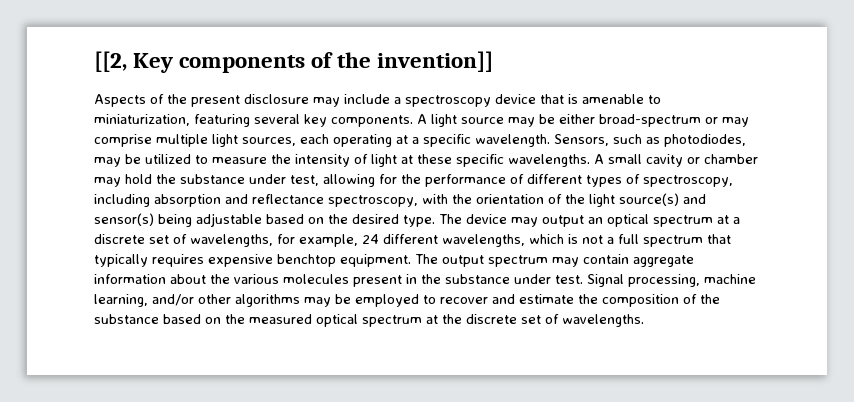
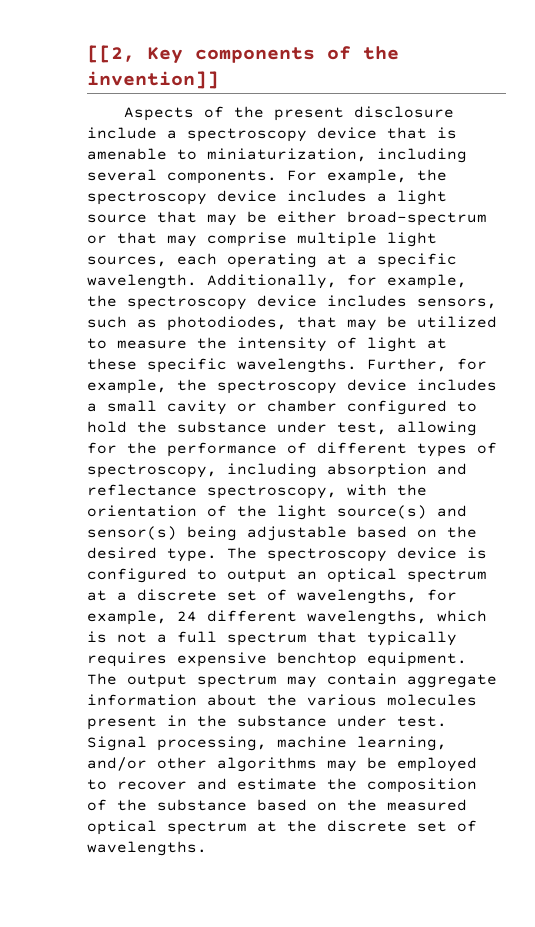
- Aspects of the present disclosure may include a spectroscopy device that is amenable to miniaturization, featuring several key components. A light source may be either broad-spectrum or may comprise multiple light sources, each operating at a specific wavelength.
+ Aspects of the present disclosure include a spectroscopy device that is amenable to miniaturization, including several components. For example, the spectroscopy device includes a light source that may be either broad-spectrum or that may comprise multiple light sources, each operating at a specific wavelength.
- Sensors, such as photodiodes, may be utilized to measure the intensity of light at these specific wavelengths.
+ Additionally, for example, the spectroscopy device includes sensors, such as photodiodes, that may be utilized to measure the intensity of light at these specific wavelengths.
- A small cavity or chamber may hold the substance under test, allowing for the performance of different types of spectroscopy, including absorption and reflectance spectroscopy, with the orientation of the light source(s) and sensor(s) being adjustable based on the desired type.
+ Further, for example, the spectroscopy device includes a small cavity or chamber configured to hold the substance under test, allowing for the performance of different types of spectroscopy, including absorption and reflectance spectroscopy, with the orientation of the light source(s) and sensor(s) being adjustable based on the desired type.
- The device may output an optical spectrum at a discrete set of wavelengths, for example, 24 different wavelengths, which is not a full spectrum that typically requires expensive benchtop equipment.
+ The spectroscopy device is configured to output an optical spectrum at a discrete set of wavelengths, for example, 24 different wavelengths, which is not a full spectrum that typically requires expensive benchtop equipment.

